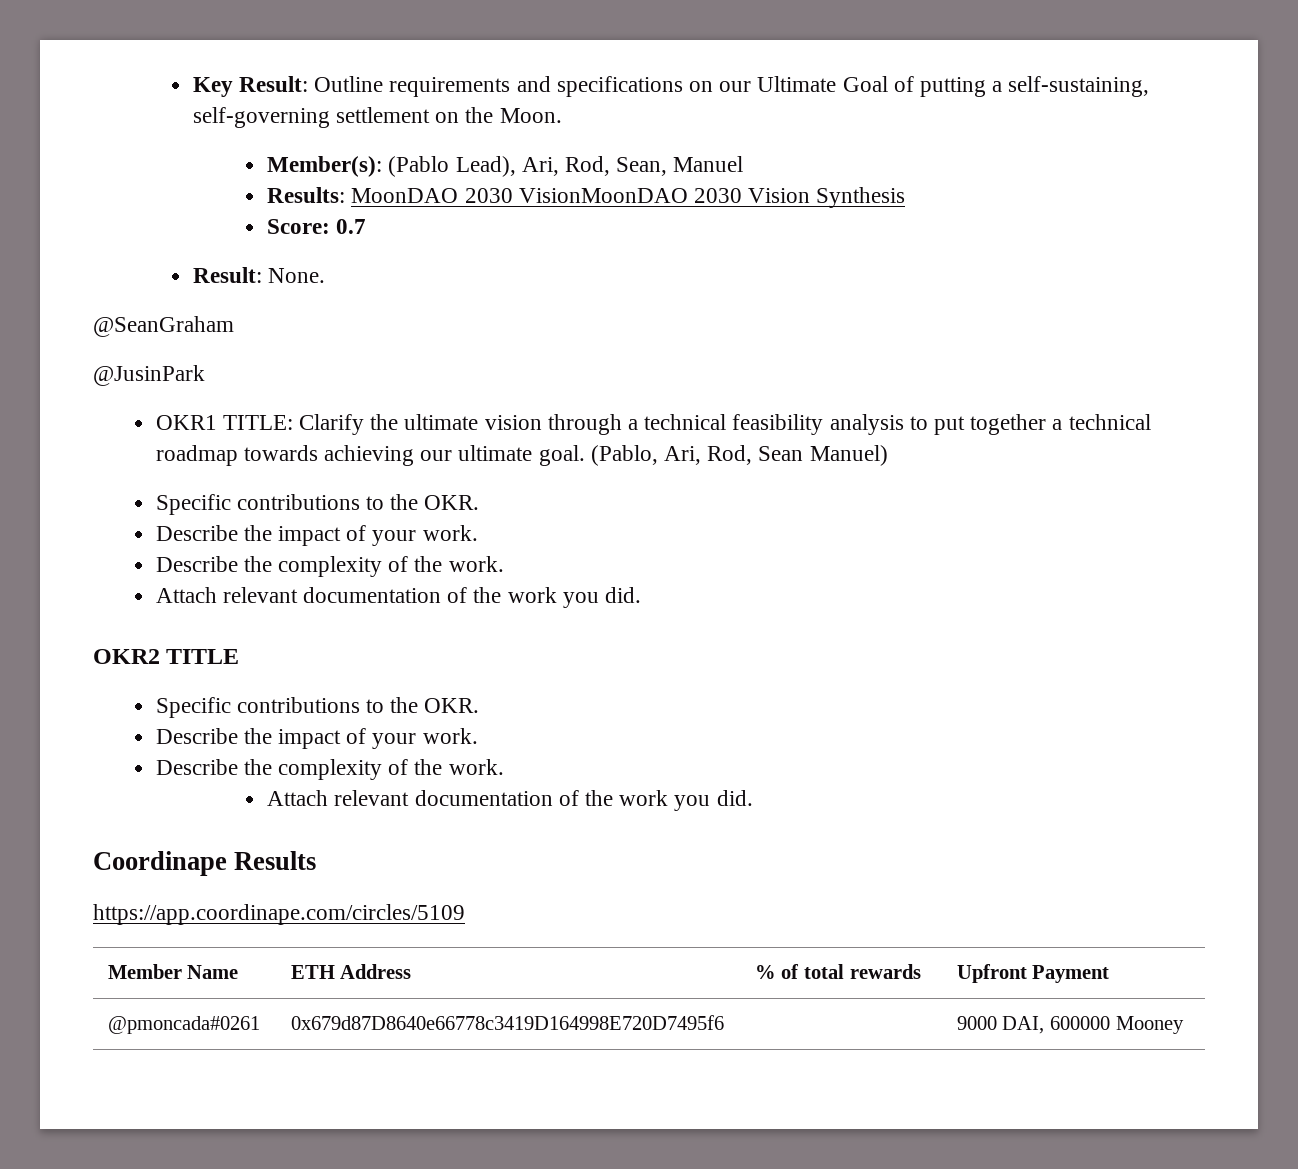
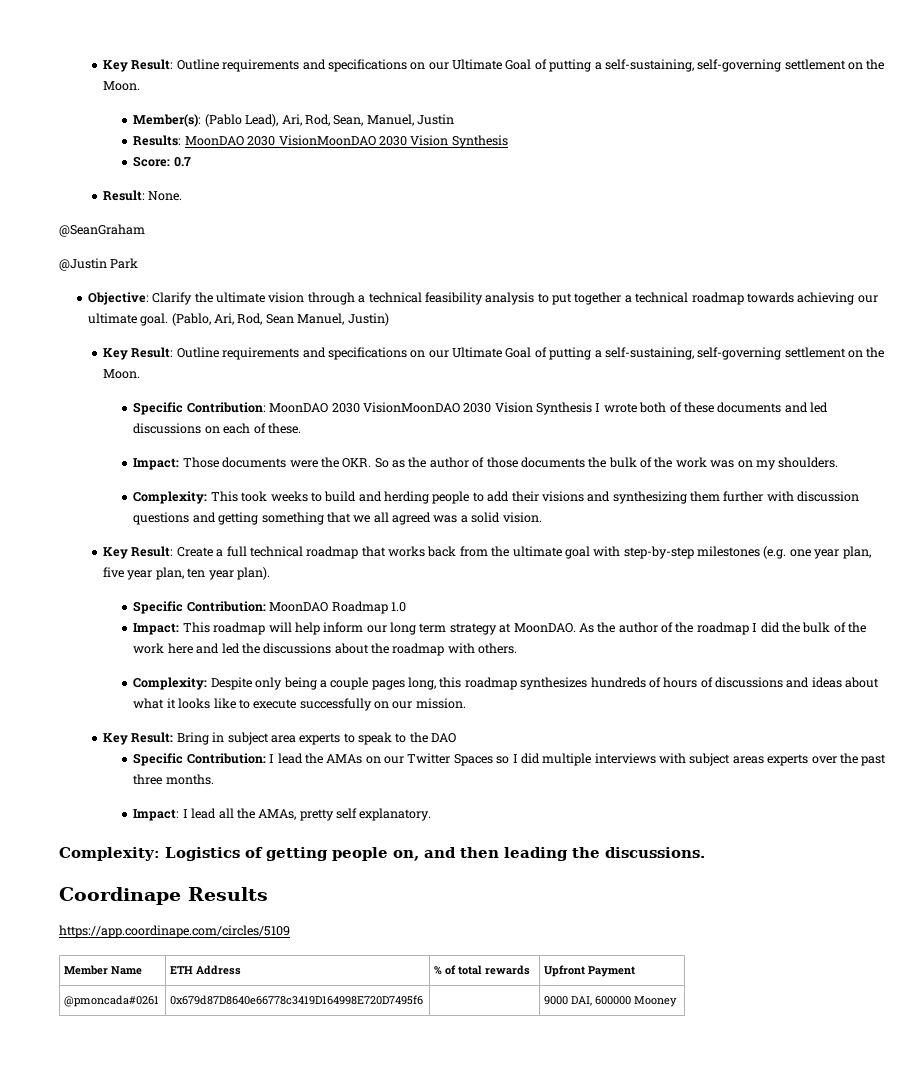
- Member(s): (Pablo Lead), Ari, Rod, Sean, Manuel
+ Member(s): (Pablo Lead), Ari, Rod, Sean, Manuel, Justin
- @JusinPark
- OKR1 TITLE: Clarify the ultimate vision through a technical feasibility analysis to put together a technical roadmap towards achieving our ultimate goal.
+ @Justin Park
+ Objective: Clarify the ultimate vision through a technical feasibility analysis to put together a technical roadmap towards achieving our ultimate goal.
- (Pablo, Ari, Rod, Sean Manuel)
- Specific contributions to the OKR.
- Describe the impact of your work.
- Describe the complexity of the work.
- Attach relevant documentation of the work you did.
- OKR2 TITLE
- Specific contributions to the OKR.
- Describe the impact of your work.
- Describe the complexity of the work.
- Attach relevant documentation of the work you did.
+ (Pablo, Ari, Rod, Sean Manuel, Justin)
+ Key Result: Outline requirements and specifications on our Ultimate Goal of putting a self-sustaining, self-governing settlement on the Moon.
+ Specific Contribution: MoonDAO 2030 VisionMoonDAO 2030 Vision Synthesis I wrote both of these documents and led discussions on each of these.
+ Impact: Those documents were the OKR. So as the author of those documents the bulk of the work was on my shoulders.
+ Complexity: This took weeks to build and herding people to add their visions and synthesizing them further with discussion questions and getting something that we all agreed was a solid vision.
+ Key Result: Create a full technical roadmap that works back from the ultimate goal with step-by-step milestones (e.g. one year plan, five year plan, ten year plan).
+ Specific Contribution: MoonDAO Roadmap 1.0
+ Impact: This roadmap will help inform our long term strategy at MoonDAO. As the author of the roadmap I did the bulk of the work here and led the discussions about the roadmap with others.
+ Complexity: Despite only being a couple pages long, this roadmap synthesizes hundreds of hours of discussions and ideas about what it looks like to execute successfully on our mission.
+ Key Result: Bring in subject area experts to speak to the DAO
+ Specific Contribution: I lead the AMAs on our Twitter Spaces so I did multiple interviews with subject areas experts over the past three months.
+ Impact: I lead all the AMAs, pretty self explanatory.
+ Complexity: Logistics of getting people on, and then leading the discussions.

